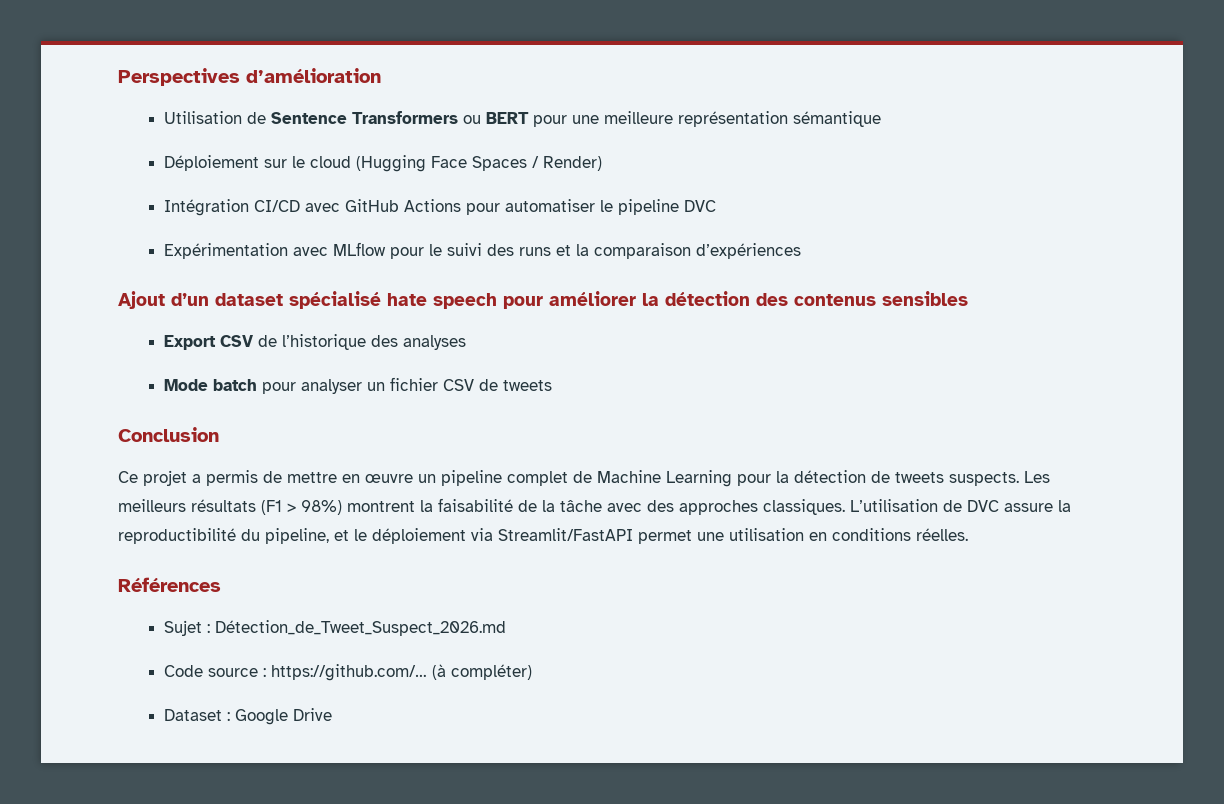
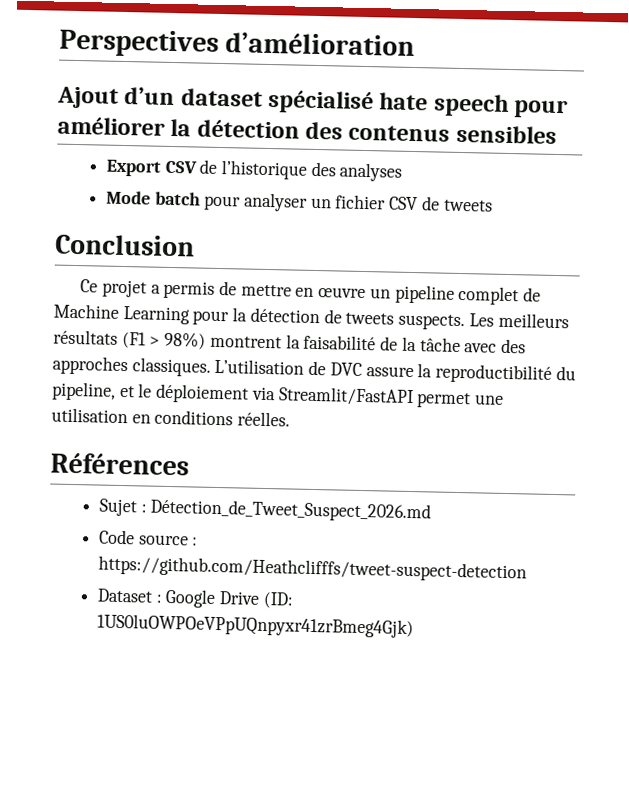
- Utilisation de Sentence Transformers ou BERT pour une meilleure représentation sémantique
- Déploiement sur le cloud (Hugging Face Spaces / Render)
- Intégration CI/CD avec GitHub Actions pour automatiser le pipeline DVC
- Expérimentation avec MLflow pour le suivi des runs et la comparaison d’expériences
- Code source : https://github.com/… (à compléter)
+ Code source : https://github.com/Heathclifffs/tweet-suspect-detection
- Dataset : Google Drive
+ Dataset : Google Drive (ID: 1US0luOWPOeVPpUQnpyxr41zrBmeg4Gjk)

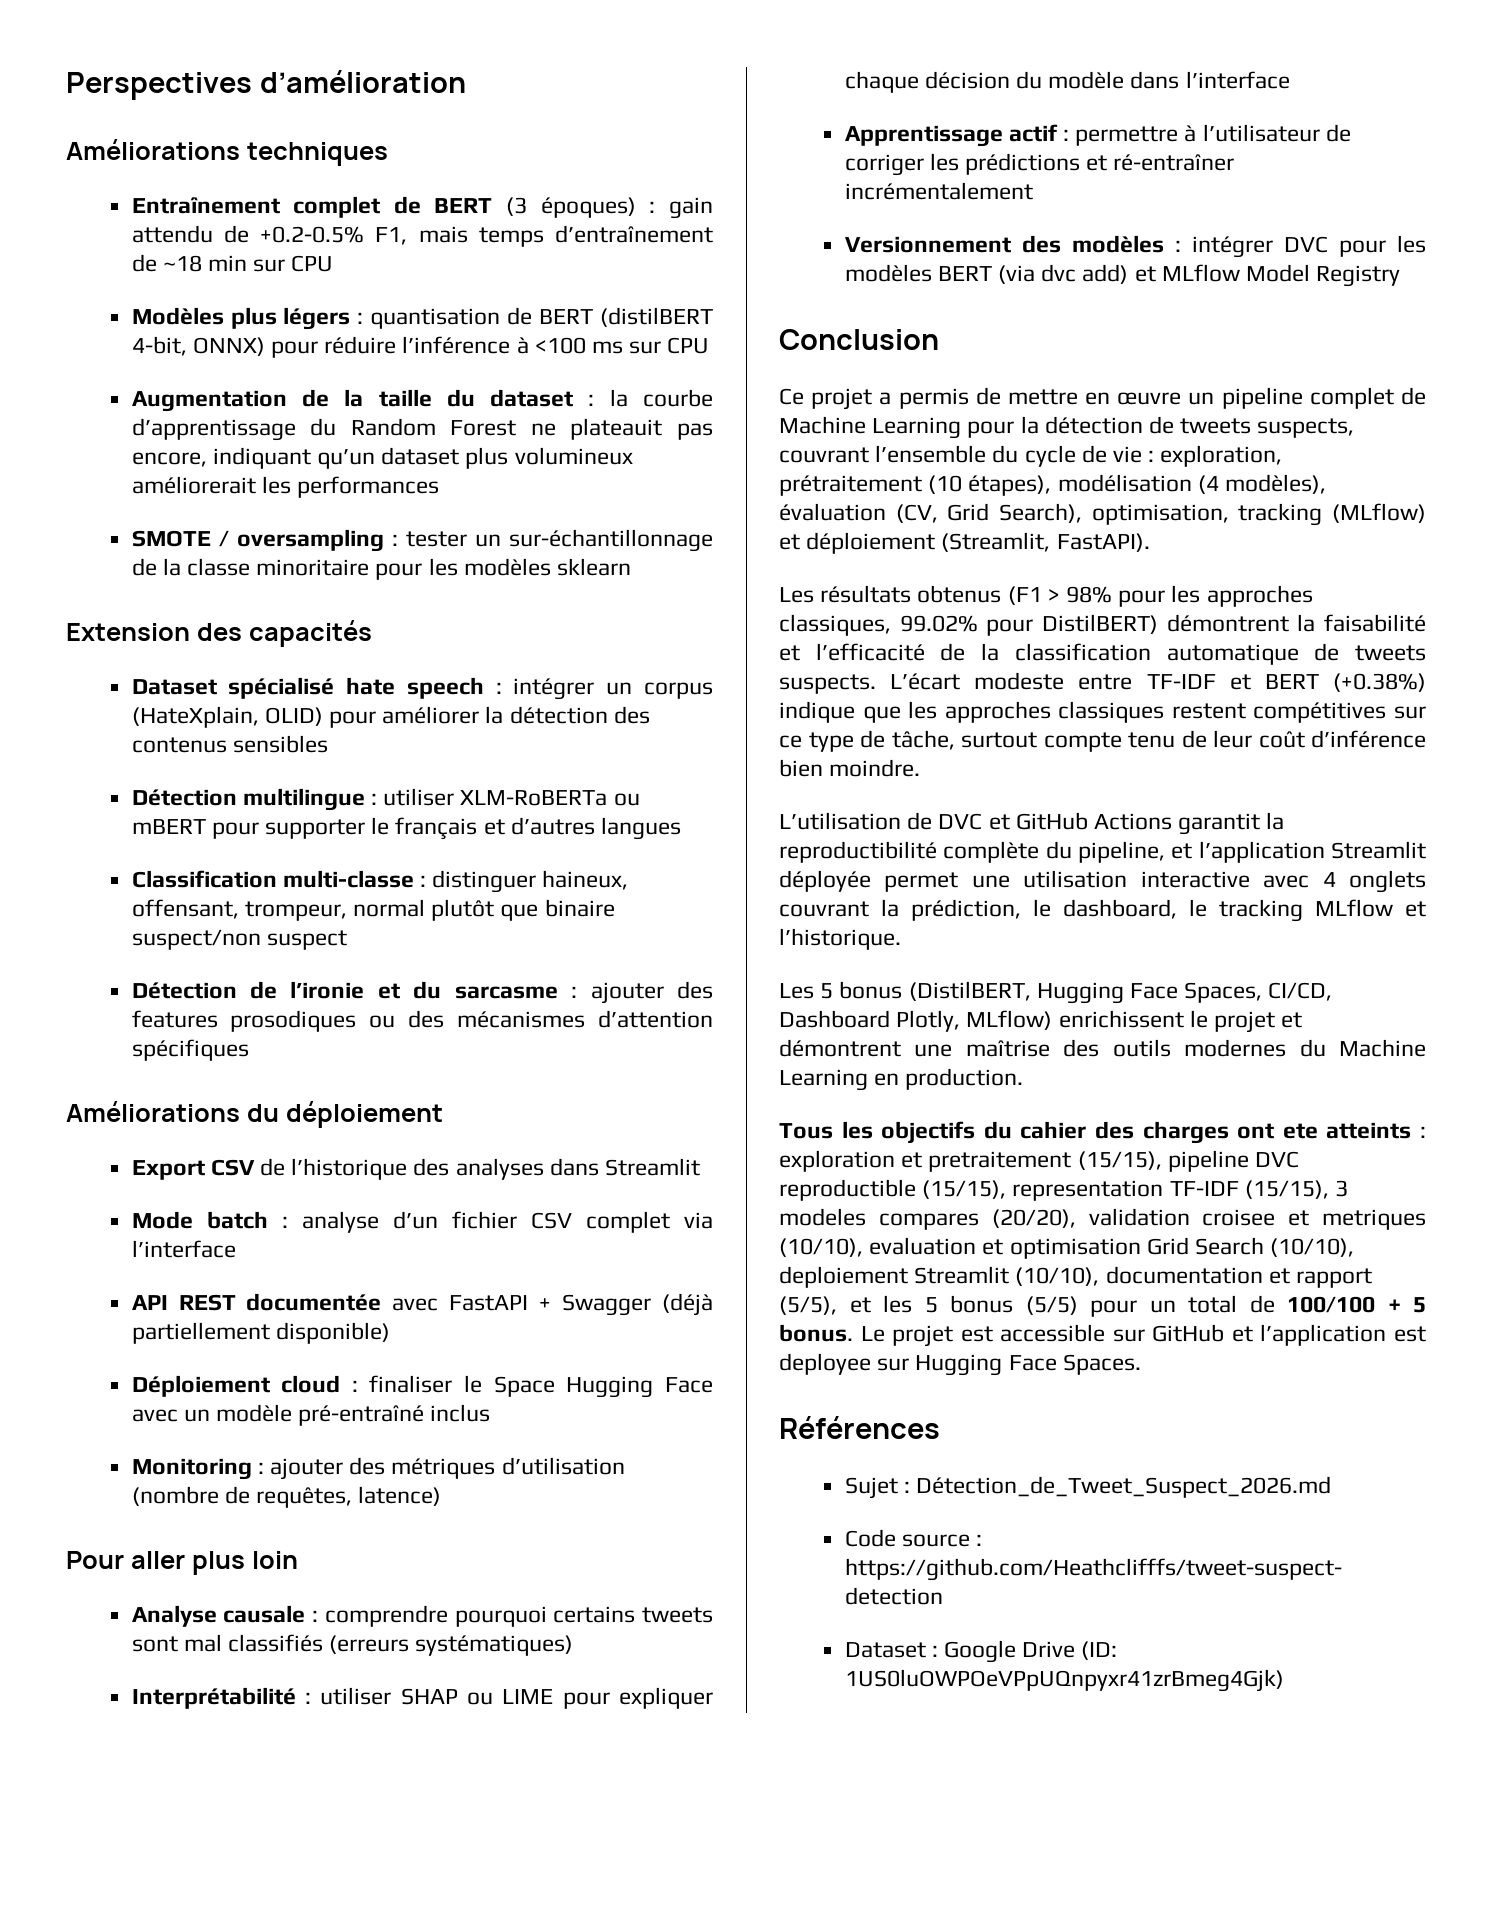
- Ajout d’un dataset spécialisé hate speech pour améliorer la détection des contenus sensibles
+ Améliorations techniques
+ Entraînement complet de BERT (3 époques) : gain attendu de +0.2-0.5% F1, mais temps d’entraînement de ~18 min sur CPU
+ Modèles plus légers : quantisation de BERT (distilBERT 4-bit, ONNX) pour réduire l’inférence à <100 ms sur CPU
+ Augmentation de la taille du dataset : la courbe d’apprentissage du Random Forest ne plateauit pas encore, indiquant qu’un dataset plus volumineux améliorerait les performances
+ SMOTE / oversampling : tester un sur-échantillonnage de la classe minoritaire pour les modèles sklearn
+ Extension des capacités
+ Dataset spécialisé hate speech : intégrer un corpus (HateXplain, OLID) pour améliorer la détection des contenus sensibles
+ Détection multilingue : utiliser XLM-RoBERTa ou mBERT pour supporter le français et d’autres langues
+ Classification multi-classe : distinguer haineux, offensant, trompeur, normal plutôt que binaire suspect/non suspect
+ Détection de l’ironie et du sarcasme : ajouter des features prosodiques ou des mécanismes d’attention spécifiques
+ Améliorations du déploiement
- Export CSV de l’historique des analyses
+ Export CSV de l’historique des analyses dans Streamlit
- Mode batch pour analyser un fichier CSV de tweets
+ Mode batch : analyse d’un fichier CSV complet via l’interface
+ API REST documentée avec FastAPI + Swagger (déjà partiellement disponible)
+ Déploiement cloud : finaliser le Space Hugging Face avec un modèle pré-entraîné inclus
+ Monitoring : ajouter des métriques d’utilisation (nombre de requêtes, latence)
+ Pour aller plus loin
+ Analyse causale : comprendre pourquoi certains tweets sont mal classifiés (erreurs systématiques)
+ Interprétabilité : utiliser SHAP ou LIME pour expliquer chaque décision du modèle dans l’interface
+ Apprentissage actif : permettre à l’utilisateur de corriger les prédictions et ré-entraîner incrémentalement
+ Versionnement des modèles : intégrer DVC pour les modèles BERT (via dvc add) et MLflow Model Registry
- Ce projet a permis de mettre en œuvre un pipeline complet de Machine Learning pour la détection de tweets suspects. Les meilleurs résultats (F1 > 98%) montrent la faisabilité de la tâche avec des approches classiques. L’utilisation de DVC assure la reproductibilité du pipeline, et le déploiement via Streamlit/FastAPI permet une utilisation en conditions réelles.
+ Ce projet a permis de mettre en œuvre un pipeline complet de Machine Learning pour la détection de tweets suspects, couvrant l’ensemble du cycle de vie : exploration, prétraitement (10 étapes), modélisation (4 modèles), évaluation (CV, Grid Search), optimisation, tracking (MLflow) et déploiement (Streamlit, FastAPI).
+ Les résultats obtenus (F1 > 98% pour les approches classiques, 99.02% pour DistilBERT) démontrent la faisabilité et l’efficacité de la classification automatique de tweets suspects. L’écart modeste entre TF-IDF et BERT (+0.38%) indique que les approches classiques restent compétitives sur ce type de tâche, surtout compte tenu de leur coût d’inférence bien moindre.
+ L’utilisation de DVC et GitHub Actions garantit la reproductibilité complète du pipeline, et l’application Streamlit déployée permet une utilisation interactive avec 4 onglets couvrant la prédiction, le dashboard, le tracking MLflow et l’historique.
+ Les 5 bonus (DistilBERT, Hugging Face Spaces, CI/CD, Dashboard Plotly, MLflow) enrichissent le projet et démontrent une maîtrise des outils modernes du Machine Learning en production.
+ Tous les objectifs du cahier des charges ont ete atteints : exploration et pretraitement (15/15), pipeline DVC reproductible (15/15), representation TF-IDF (15/15), 3 modeles compares (20/20), validation croisee et metriques (10/10), evaluation et optimisation Grid Search (10/10), deploiement Streamlit (10/10), documentation et rapport (5/5), et les 5 bonus (5/5) pour un total de 100/100 + 5 bonus. Le projet est accessible sur GitHub et l’application est deployee sur Hugging Face Spaces.

